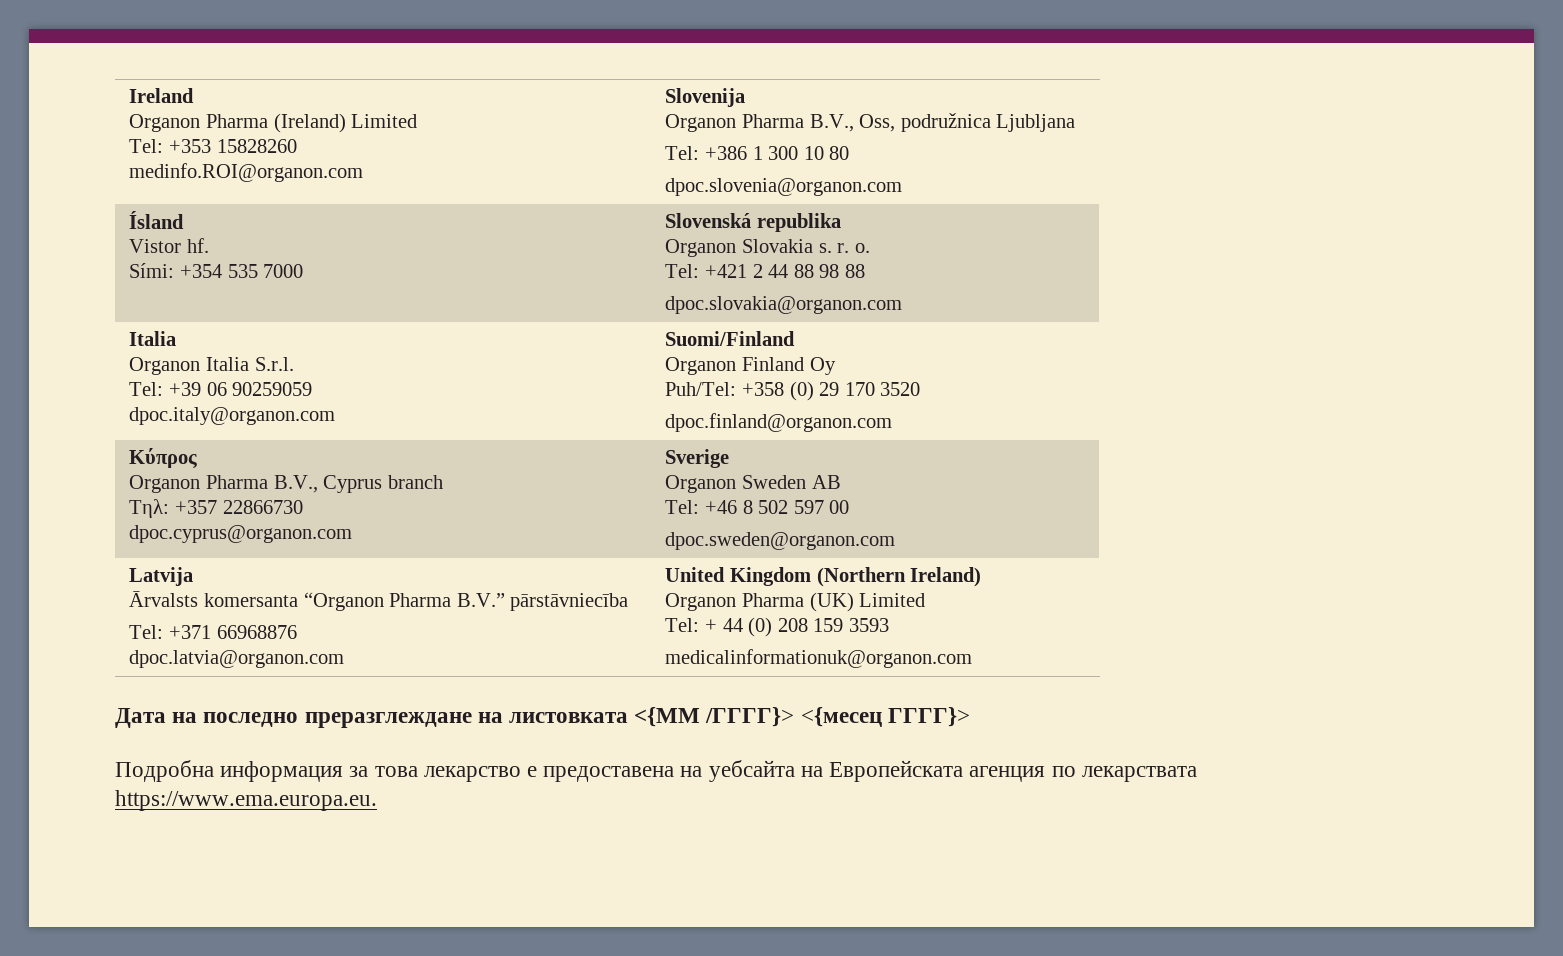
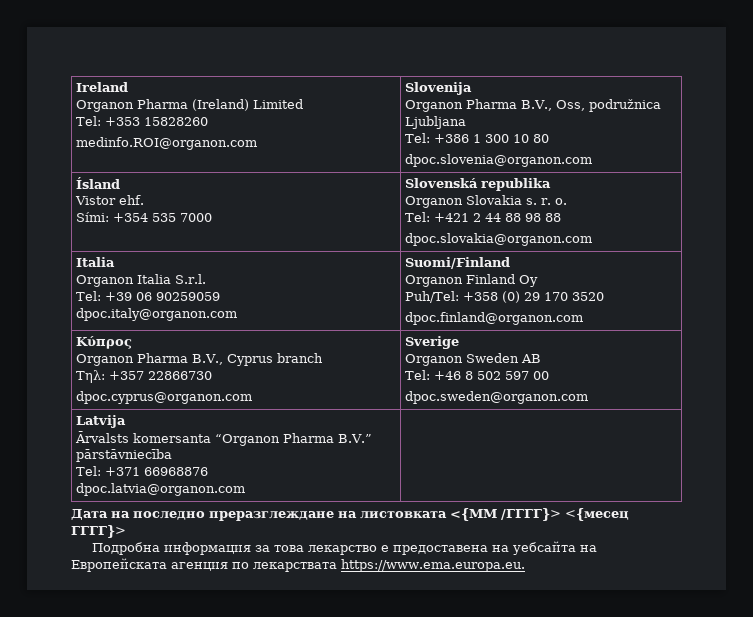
  Ísland
- Vistor hf.
+ Vistor ehf.
  Latvija
  Ārvalsts komersanta “Organon Pharma B.V.” pārstāvniecība
  Tel: +371 66968876
- dpoc.latvia@organon.com | United Kingdom (Northern Ireland)
- Organon Pharma (UK) Limited
- Tel: + 44 (0) 208 159 3593
- medicalinformationuk@organon.com
+ dpoc.latvia@organon.com |

